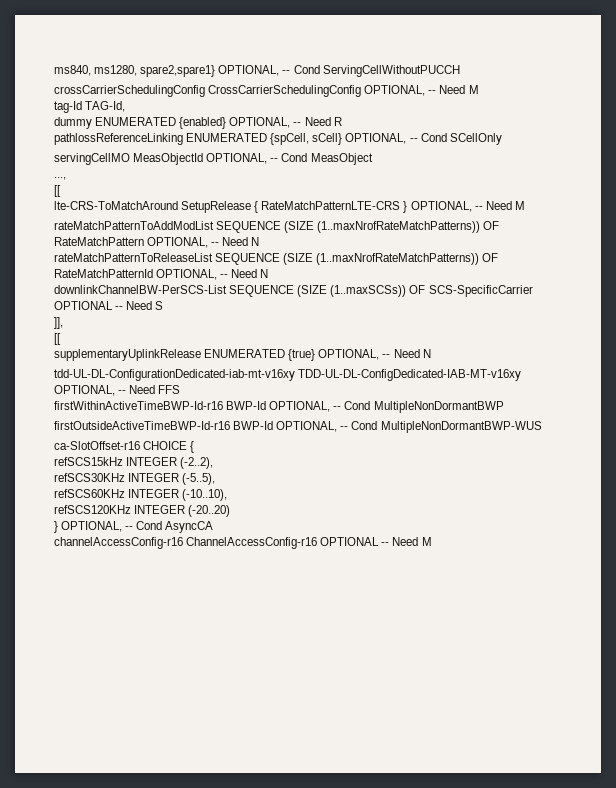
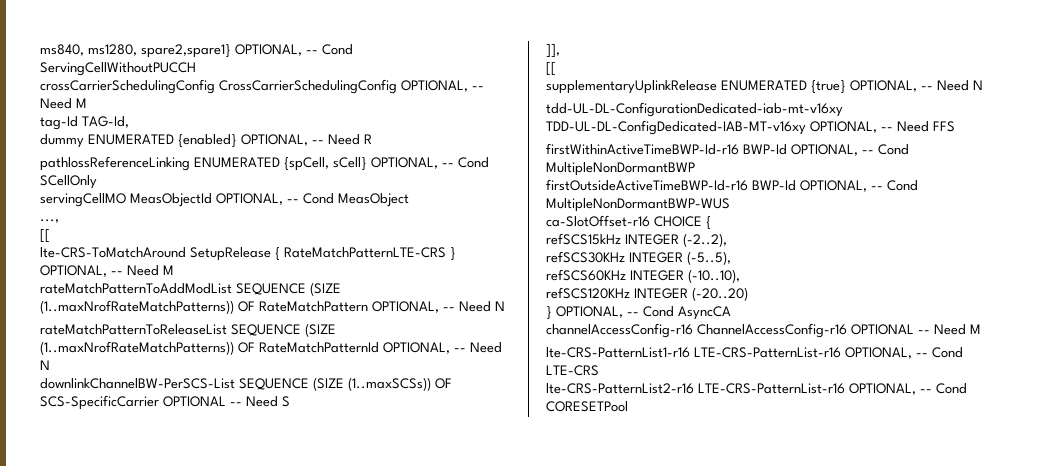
+ lte-CRS-PatternList1-r16 LTE-CRS-PatternList-r16 OPTIONAL, -- Cond LTE-CRS
+ lte-CRS-PatternList2-r16 LTE-CRS-PatternList-r16 OPTIONAL, -- Cond CORESETPool

